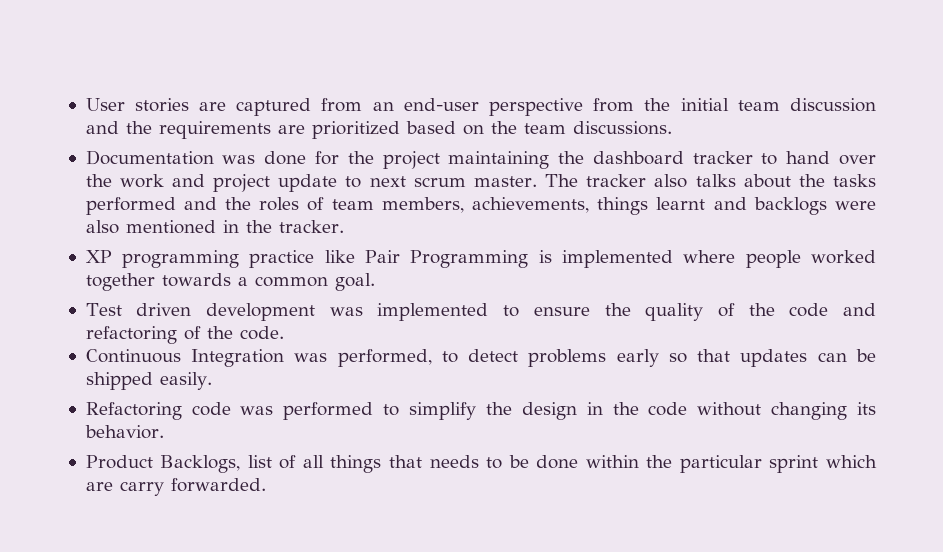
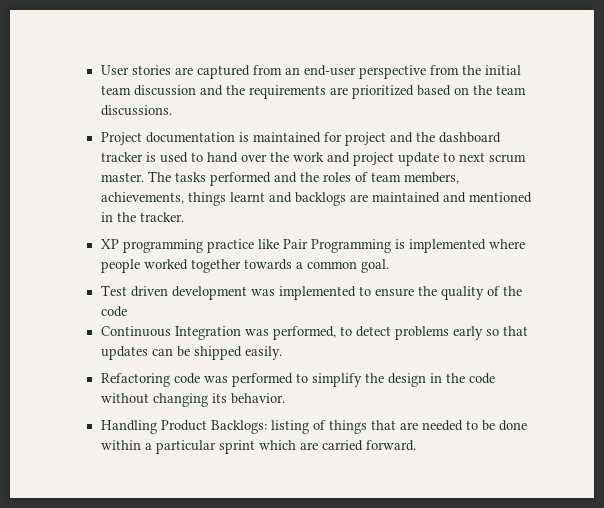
- Documentation was done for the project maintaining the dashboard tracker to hand over the work and project update to next scrum master.
+ Project documentation is maintained for project and the dashboard tracker is used to hand over the work and project update to next scrum master.
- The tracker also talks about the tasks performed and the roles of team members, achievements, things learnt and backlogs were also mentioned in the tracker.
+ The tasks performed and the roles of team members, achievements, things learnt and backlogs are maintained and mentioned in the tracker.
- Test driven development was implemented to ensure the quality of the code and refactoring of the code.
+ Test driven development was implemented to ensure the quality of the code
- Product Backlogs, list of all things that needs to be done within the particular sprint which are carry forwarded.
+ Handling Product Backlogs: listing of things that are needed to be done within a particular sprint which are carried forward.

